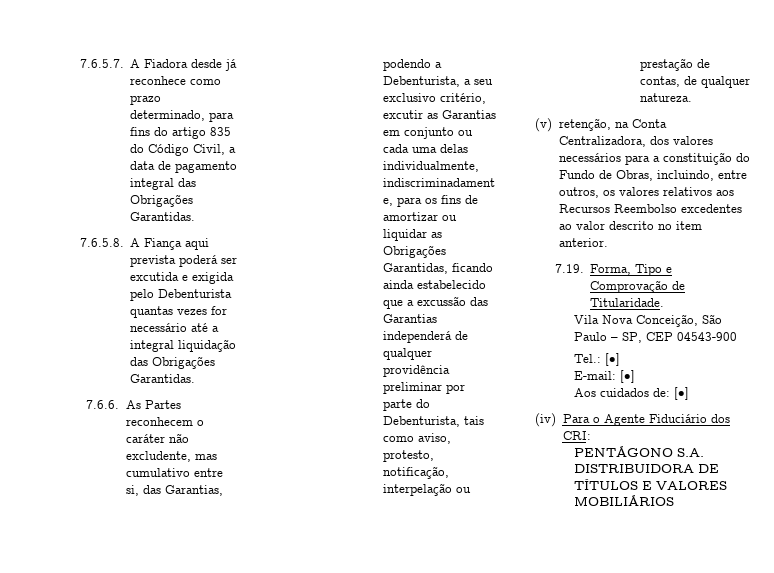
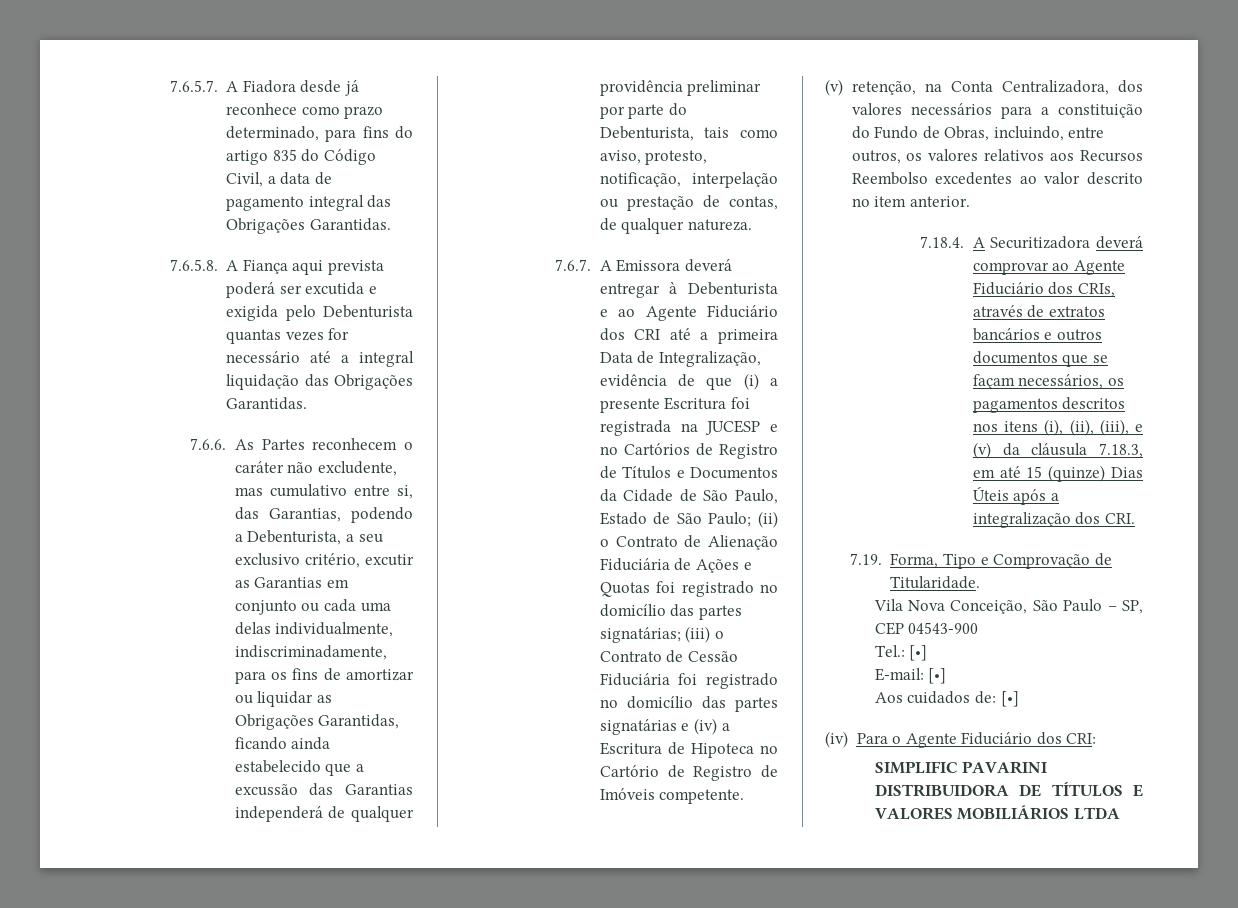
+ 7.6.7. A Emissora deverá entregar à Debenturista e ao Agente Fiduciário dos CRI até a primeira Data de Integralização, evidência de que (i) a presente Escritura foi registrada na JUCESP e no Cartórios de Registro de Títulos e Documentos da Cidade de São Paulo, Estado de São Paulo; (ii) o Contrato de Alienação Fiduciária de Ações e Quotas foi registrado no domicílio das partes signatárias; (iii) o Contrato de Cessão Fiduciária foi registrado no domicílio das partes signatárias e (iv) a Escritura de Hipoteca no Cartório de Registro de Imóveis competente.
+ 7.18.4. A Securitizadora deverá comprovar ao Agente Fiduciário dos CRIs, através de extratos bancários e outros documentos que se façam necessários, os pagamentos descritos nos itens (i), (ii), (iii), e (v) da cláusula 7.18.3, em até 15 (quinze) Dias Úteis após a integralização dos CRI.
- PENTÁGONO S.A. DISTRIBUIDORA DE TÍTULOS E VALORES MOBILIÁRIOS
+ SIMPLIFIC PAVARINI DISTRIBUIDORA DE TÍTULOS E VALORES MOBILIÁRIOS LTDA

